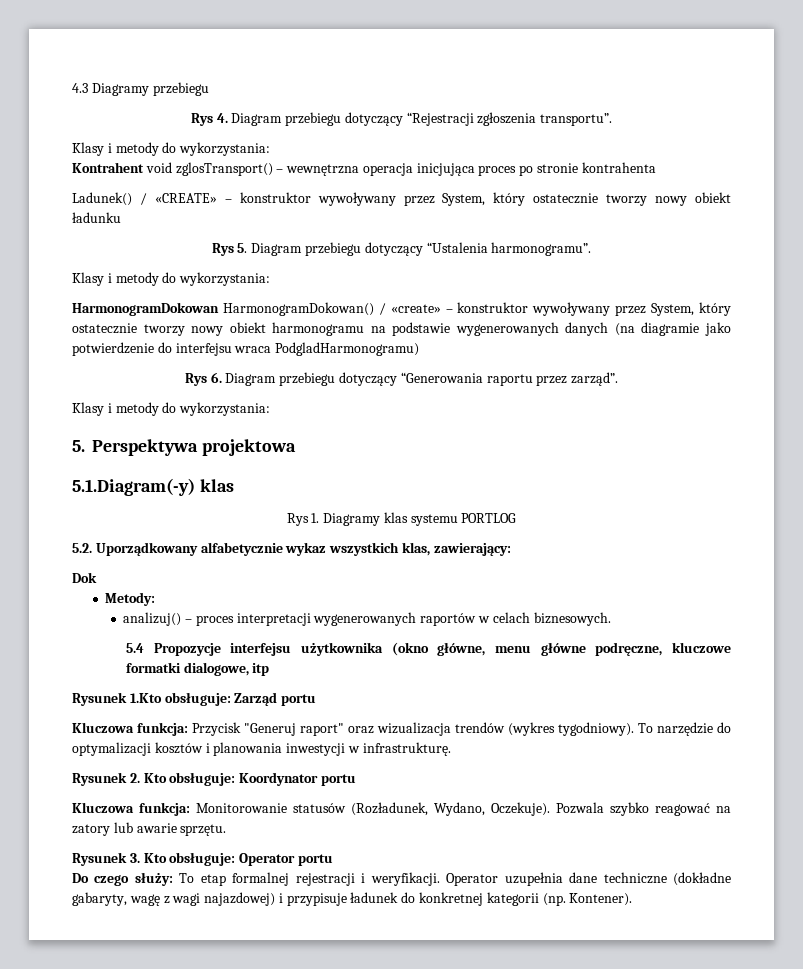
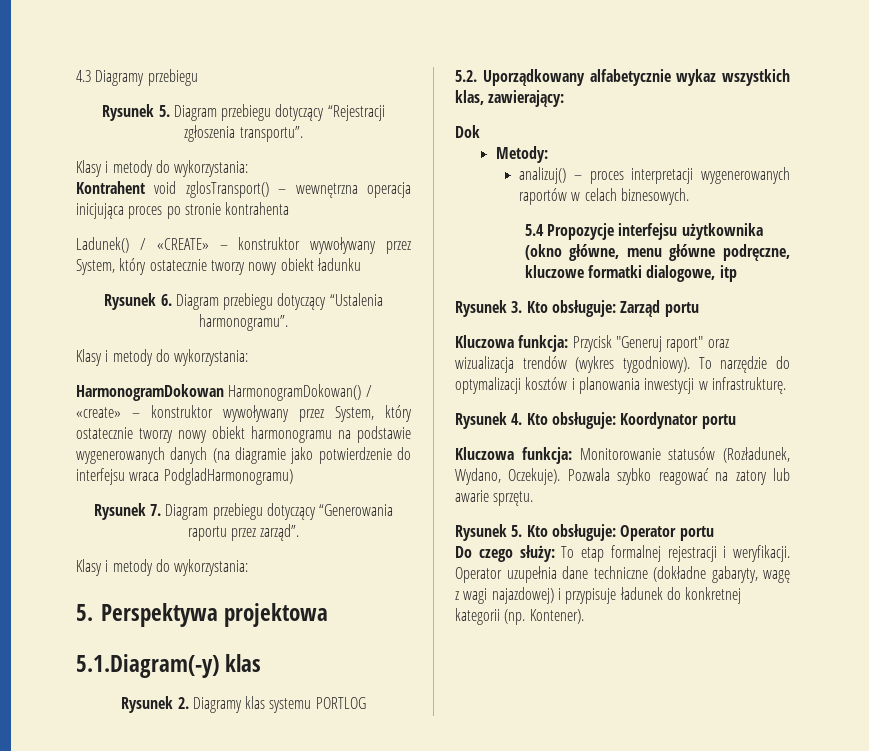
- Rys 4. Diagram przebiegu dotyczący “Rejestracji zgłoszenia transportu”.
+ Rysunek 5. Diagram przebiegu dotyczący “Rejestracji zgłoszenia transportu”.
- Rys 5. Diagram przebiegu dotyczący “Ustalenia harmonogramu”.
+ Rysunek 6. Diagram przebiegu dotyczący “Ustalenia harmonogramu”.
- Rys 6. Diagram przebiegu dotyczący “Generowania raportu przez zarząd”.
+ Rysunek 7. Diagram przebiegu dotyczący “Generowania raportu przez zarząd”.
- Rys 1. Diagramy klas systemu PORTLOG
+ Rysunek 2. Diagramy klas systemu PORTLOG
- Rysunek 1.Kto obsługuje: Zarząd portu
+ Rysunek 3. Kto obsługuje: Zarząd portu
- Rysunek 2. Kto obsługuje: Koordynator portu
+ Rysunek 4. Kto obsługuje: Koordynator portu
- Rysunek 3. Kto obsługuje: Operator portu
+ Rysunek 5. Kto obsługuje: Operator portu

